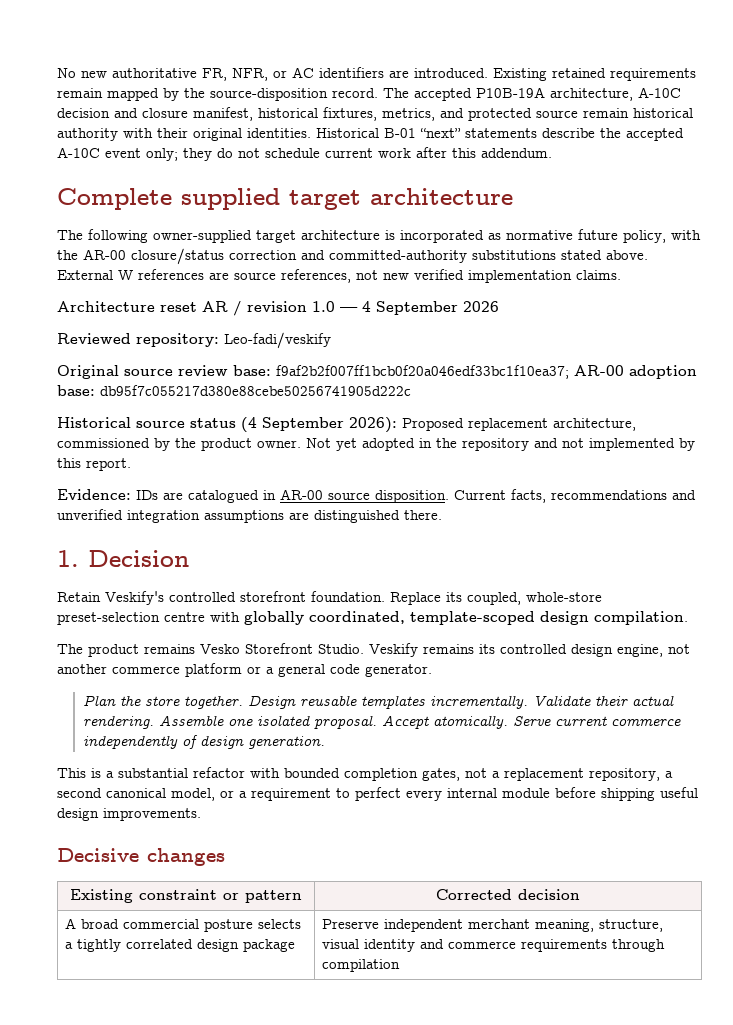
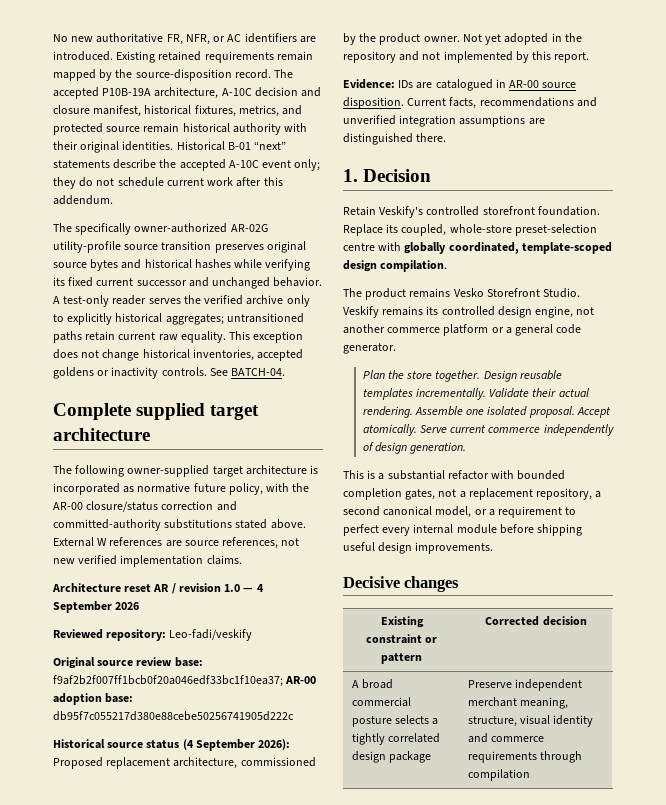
+ The specifically owner-authorized AR-02G utility-profile source transition preserves original source bytes and historical hashes while verifying its fixed current successor and unchanged behavior. A test-only reader serves the verified archive only to explicitly historical aggregates; untransitioned paths retain current raw equality. This exception does not change historical inventories, accepted goldens or inactivity controls. See BATCH-04.

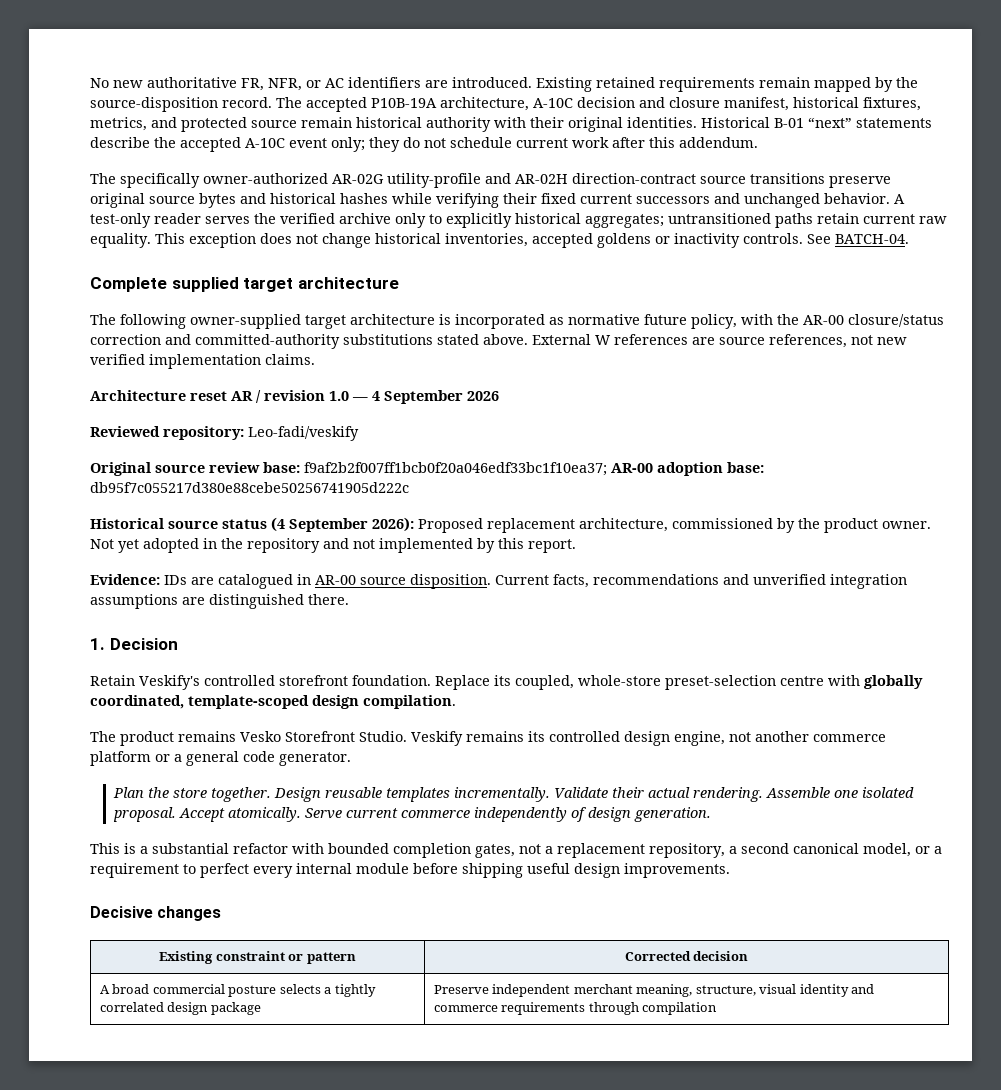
- The specifically owner-authorized AR-02G utility-profile source transition preserves original source bytes and historical hashes while verifying its fixed current successor and unchanged behavior.
+ The specifically owner-authorized AR-02G utility-profile and AR-02H direction-contract source transitions preserve original source bytes and historical hashes while verifying their fixed current successors and unchanged behavior.

